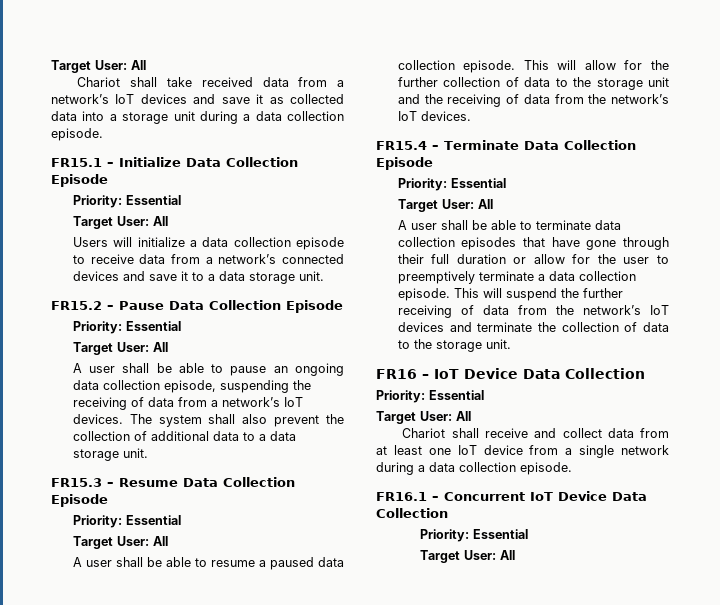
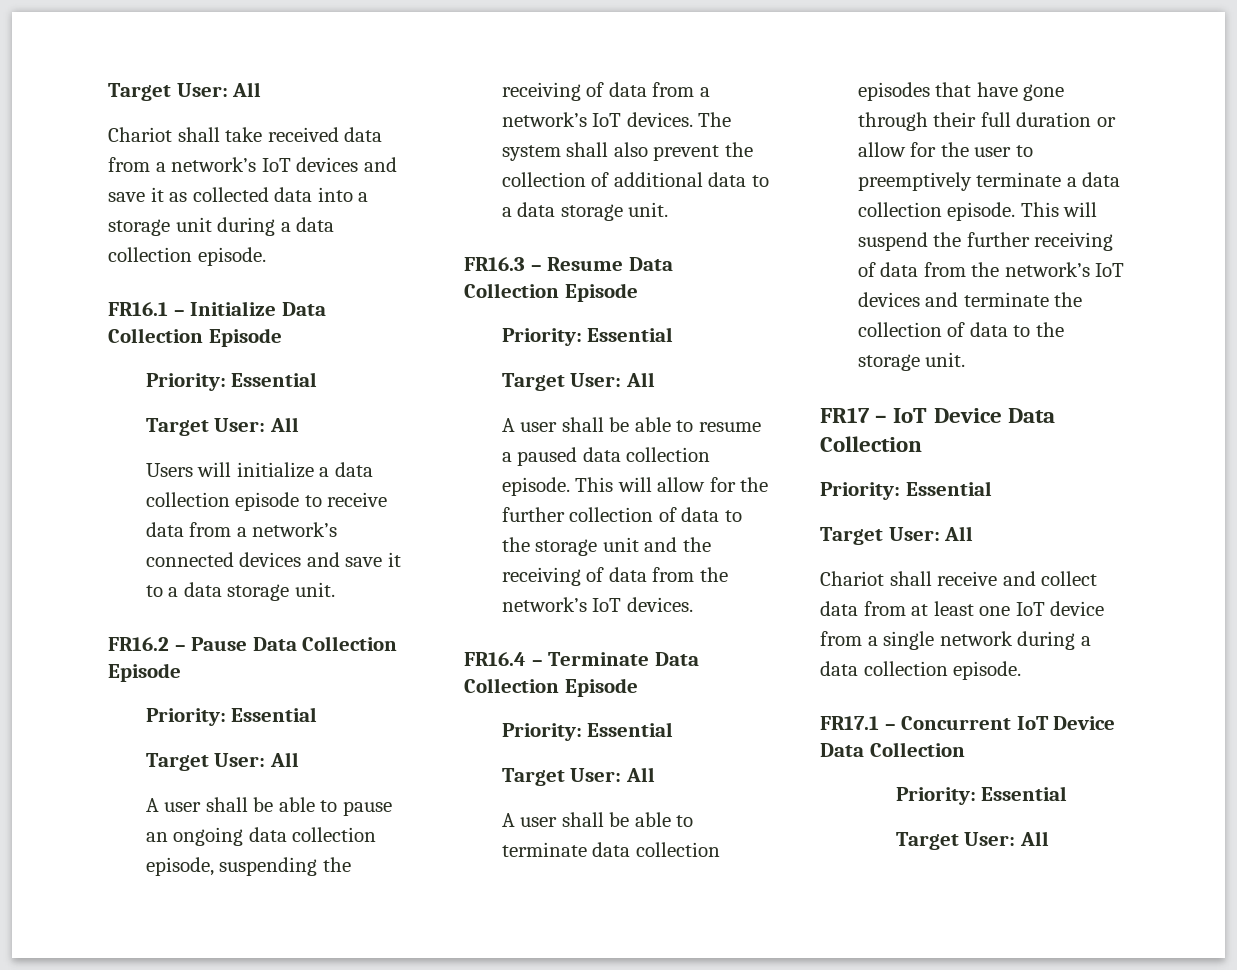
- FR15.1 – Initialize Data Collection Episode
+ FR16.1 – Initialize Data Collection Episode
- FR15.2 – Pause Data Collection Episode
+ FR16.2 – Pause Data Collection Episode
- FR15.3 – Resume Data Collection Episode
+ FR16.3 – Resume Data Collection Episode
- FR15.4 – Terminate Data Collection Episode
+ FR16.4 – Terminate Data Collection Episode
- FR16 – IoT Device Data Collection
+ FR17 – IoT Device Data Collection
- FR16.1 – Concurrent IoT Device Data Collection
+ FR17.1 – Concurrent IoT Device Data Collection

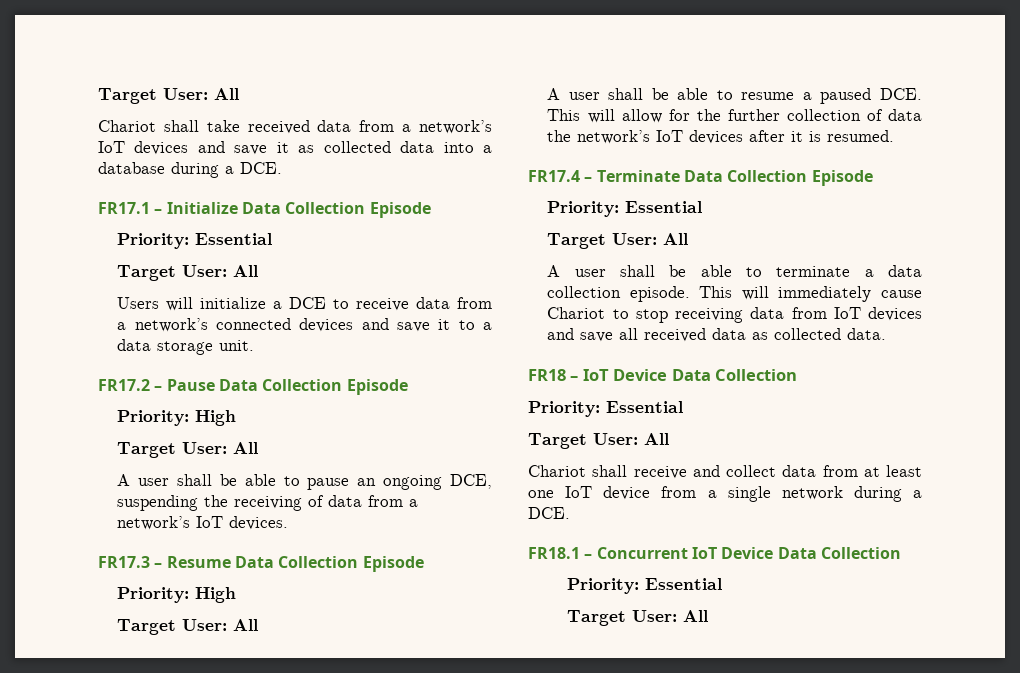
- Chariot shall take received data from a network’s IoT devices and save it as collected data into a storage unit during a data collection episode.
- FR16.1 – Initialize Data Collection Episode
+ Chariot shall take received data from a network’s IoT devices and save it as collected data into a database during a DCE.
+ FR17.1 – Initialize Data Collection Episode
- Users will initialize a data collection episode to receive data from a network’s connected devices and save it to a data storage unit.
+ Users will initialize a DCE to receive data from a network’s connected devices and save it to a data storage unit.
- FR16.2 – Pause Data Collection Episode
- Priority: Essential
+ FR17.2 – Pause Data Collection Episode
+ Priority: High
- A user shall be able to pause an ongoing data collection episode, suspending the receiving of data from a network’s IoT devices. The system shall also prevent the collection of additional data to a data storage unit.
- FR16.3 – Resume Data Collection Episode
- Priority: Essential
+ A user shall be able to pause an ongoing DCE, suspending the receiving of data from a network’s IoT devices.
+ FR17.3 – Resume Data Collection Episode
+ Priority: High
- A user shall be able to resume a paused data collection episode. This will allow for the further collection of data to the storage unit and the receiving of data from the network’s IoT devices.
- FR16.4 – Terminate Data Collection Episode
+ A user shall be able to resume a paused DCE. This will allow for the further collection of data the network’s IoT devices after it is resumed.
+ FR17.4 – Terminate Data Collection Episode
- A user shall be able to terminate data collection episodes that have gone through their full duration or allow for the user to preemptively terminate a data collection episode.
+ A user shall be able to terminate a data collection episode.
- This will suspend the further receiving of data from the network’s IoT devices and terminate the collection of data to the storage unit.
- FR17 – IoT Device Data Collection
+ This will immediately cause Chariot to stop receiving data from IoT devices and save all received data as collected data.
+ FR18 – IoT Device Data Collection
- Chariot shall receive and collect data from at least one IoT device from a single network during a data collection episode.
- FR17.1 – Concurrent IoT Device Data Collection
+ Chariot shall receive and collect data from at least one IoT device from a single network during a DCE.
+ FR18.1 – Concurrent IoT Device Data Collection

